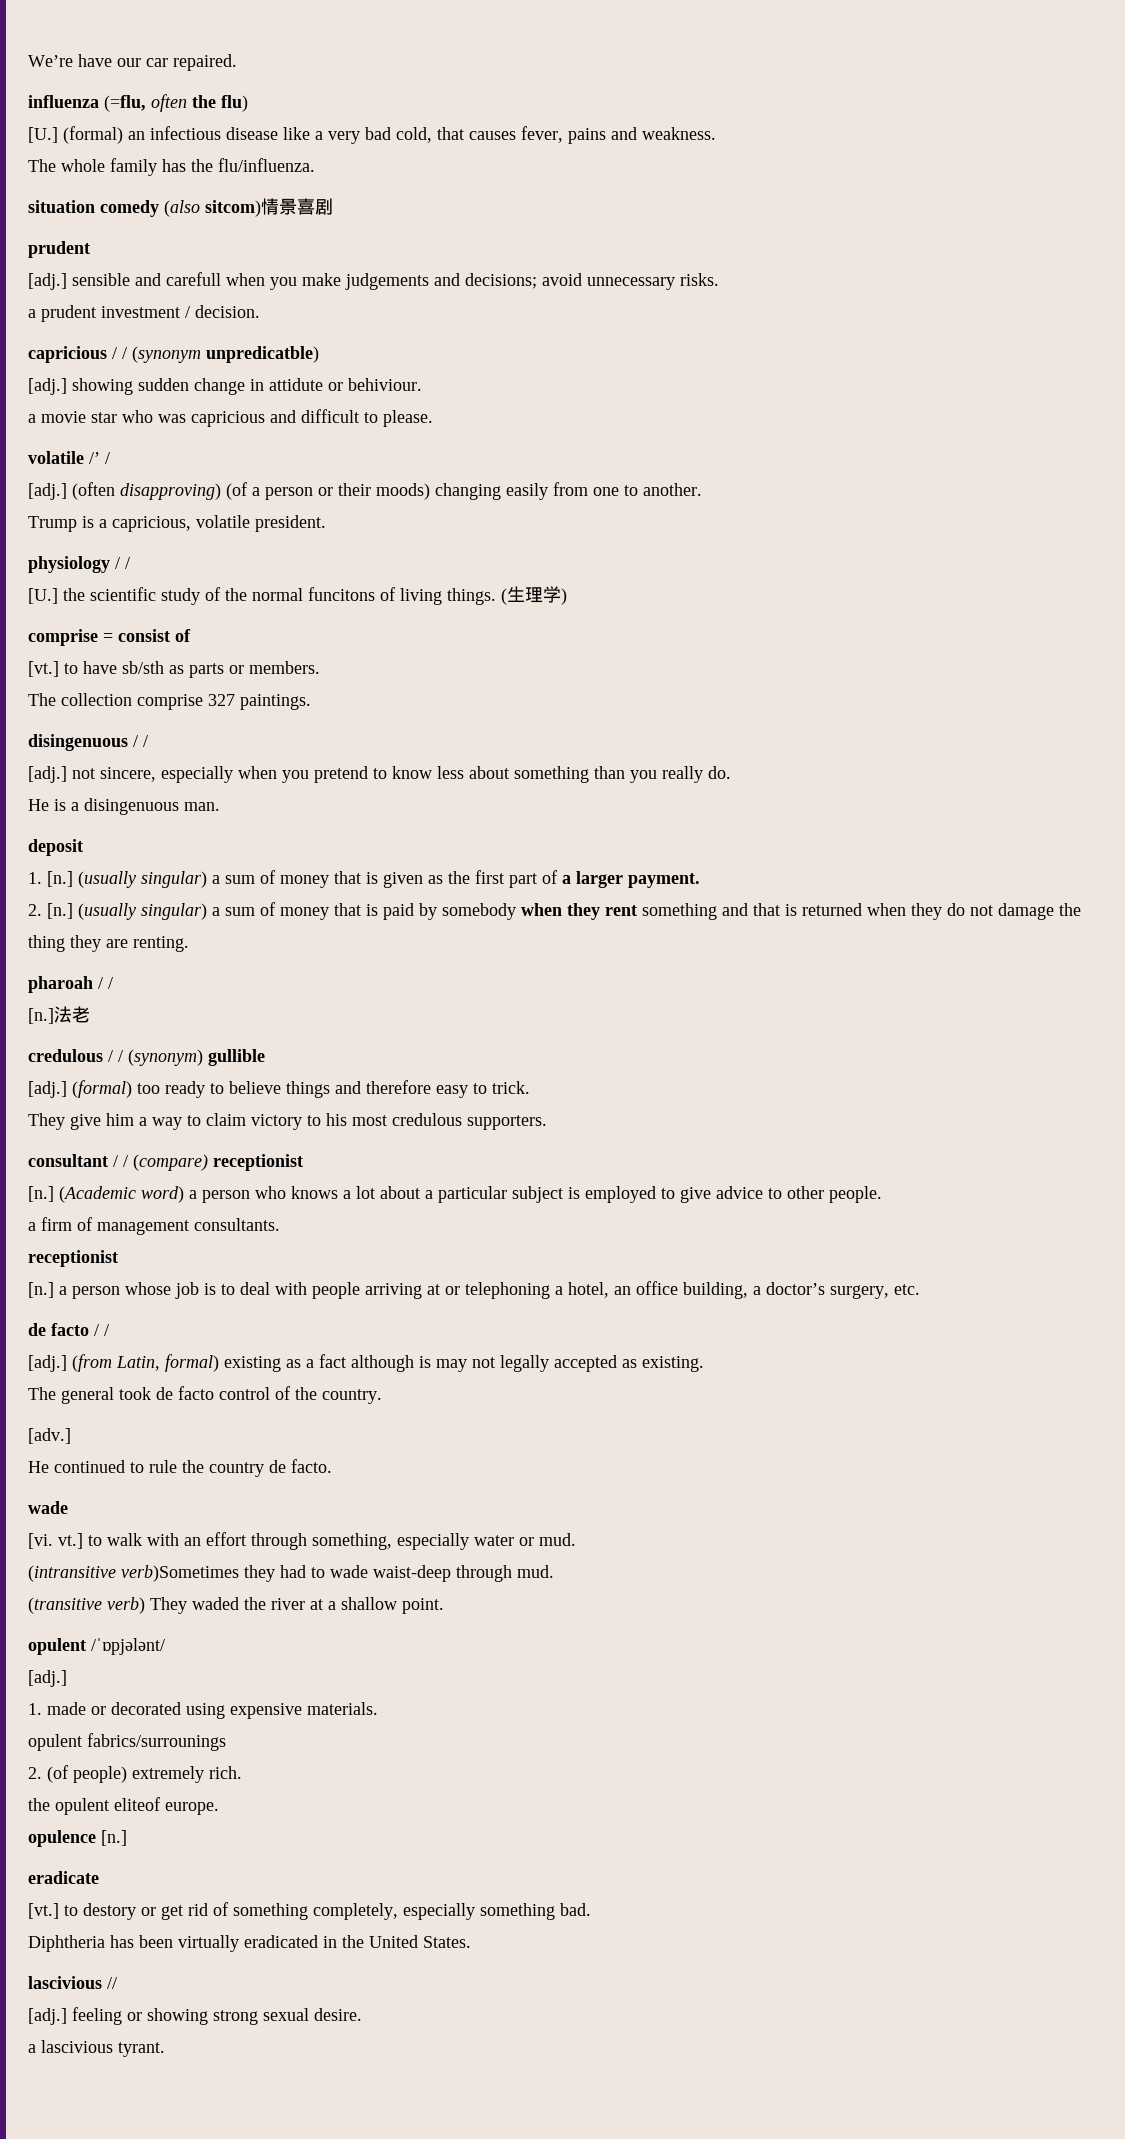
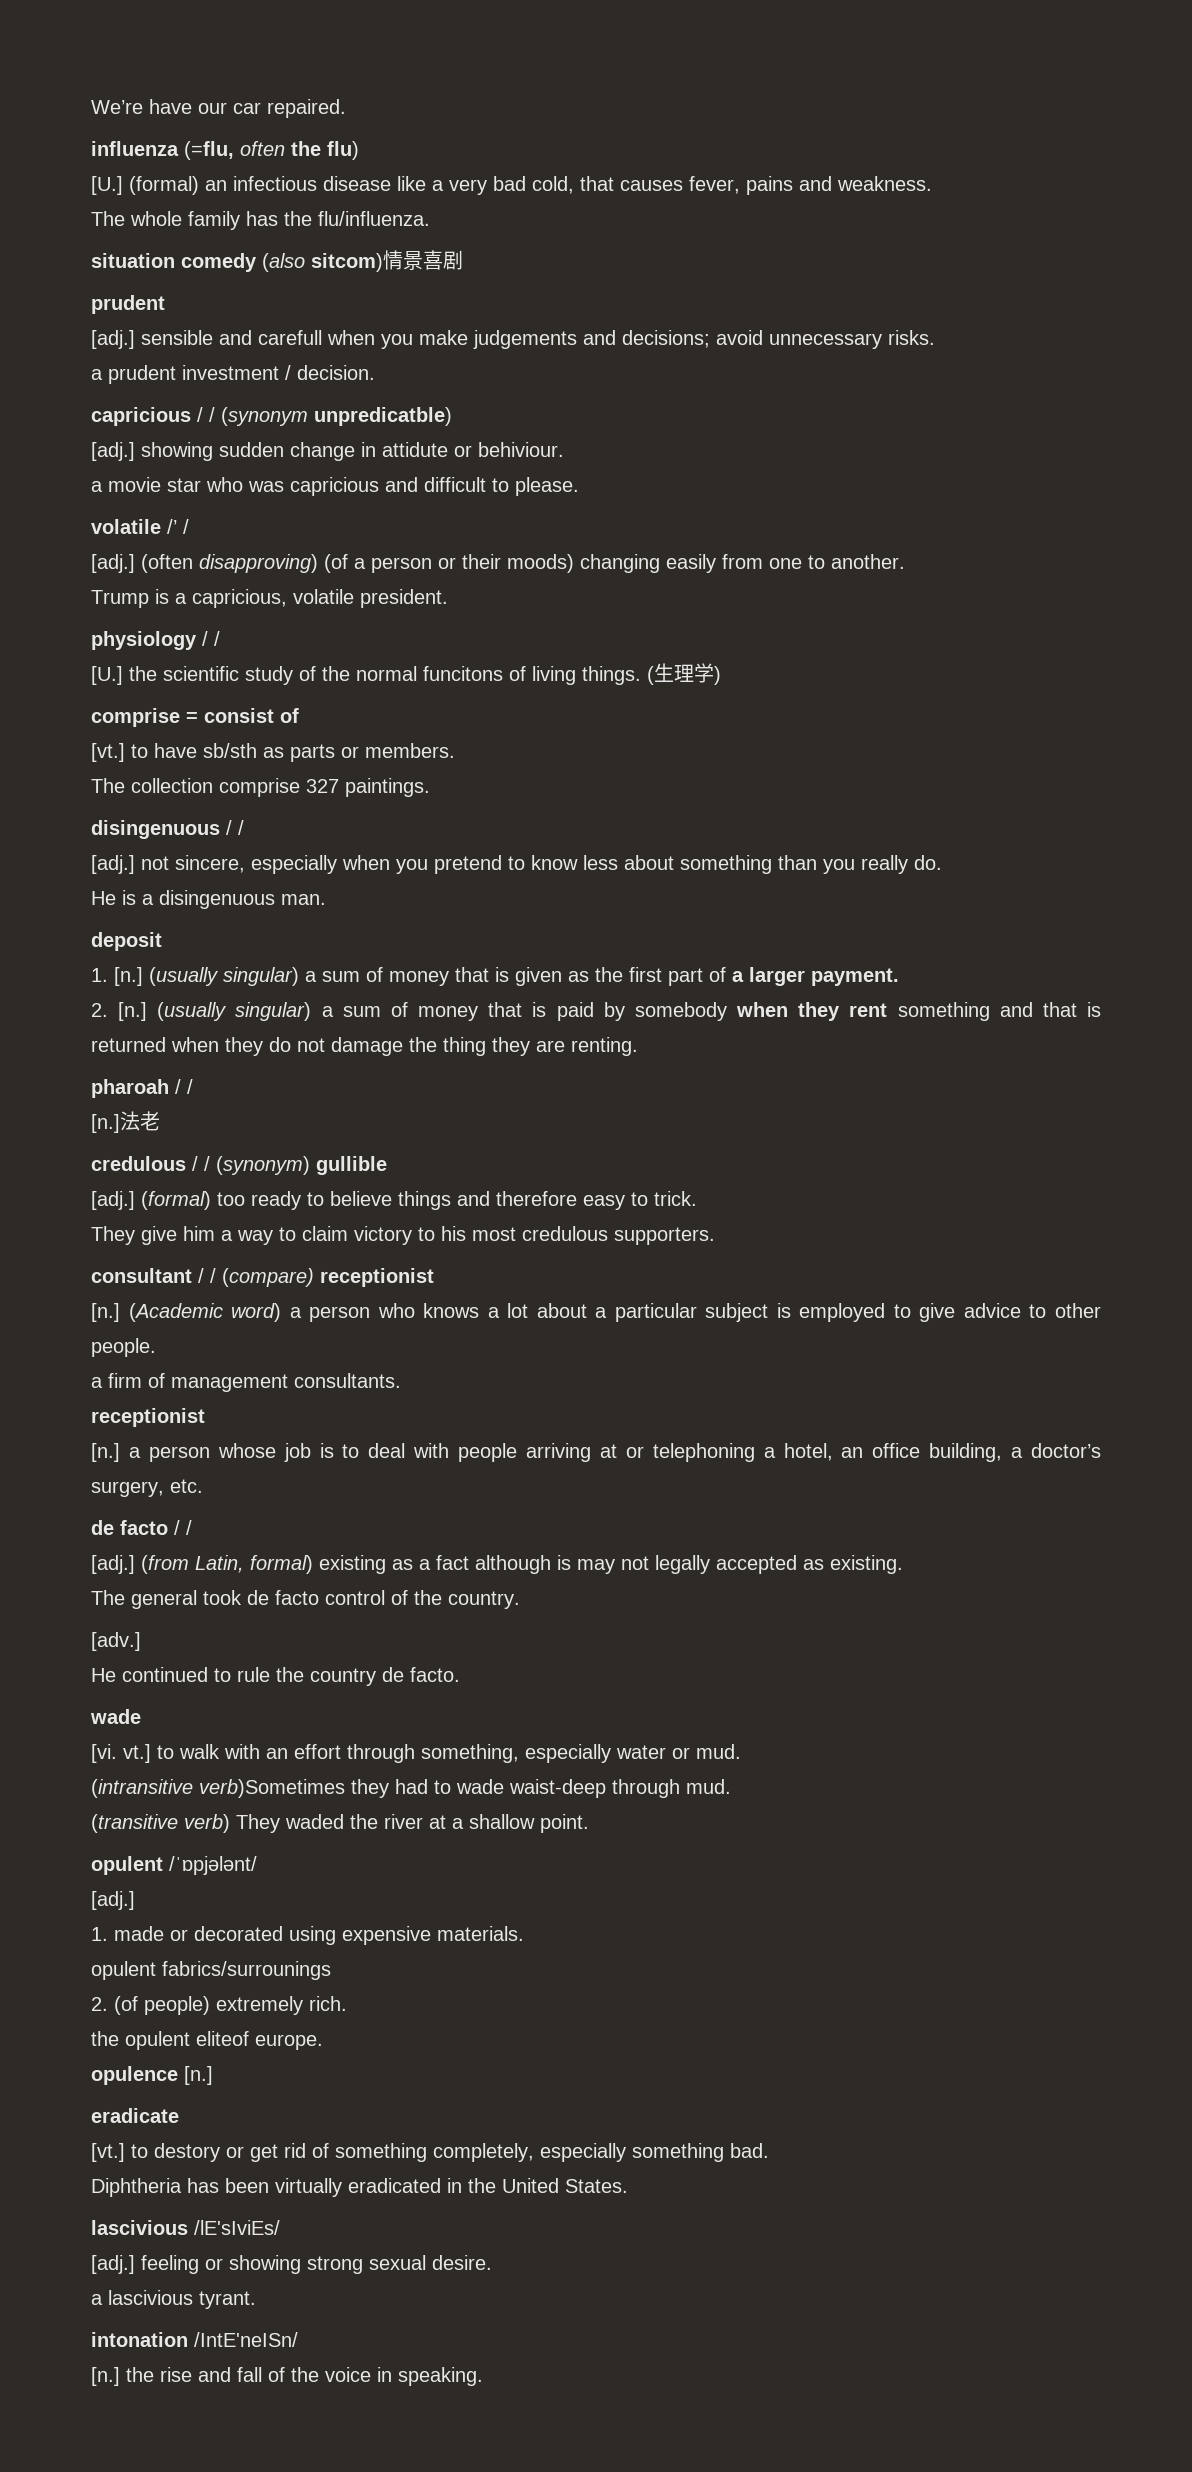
- lascivious //
+ lascivious /lE'sIviEs/
+ intonation /IntE'neISn/
+ [n.] the rise and fall of the voice in speaking.

